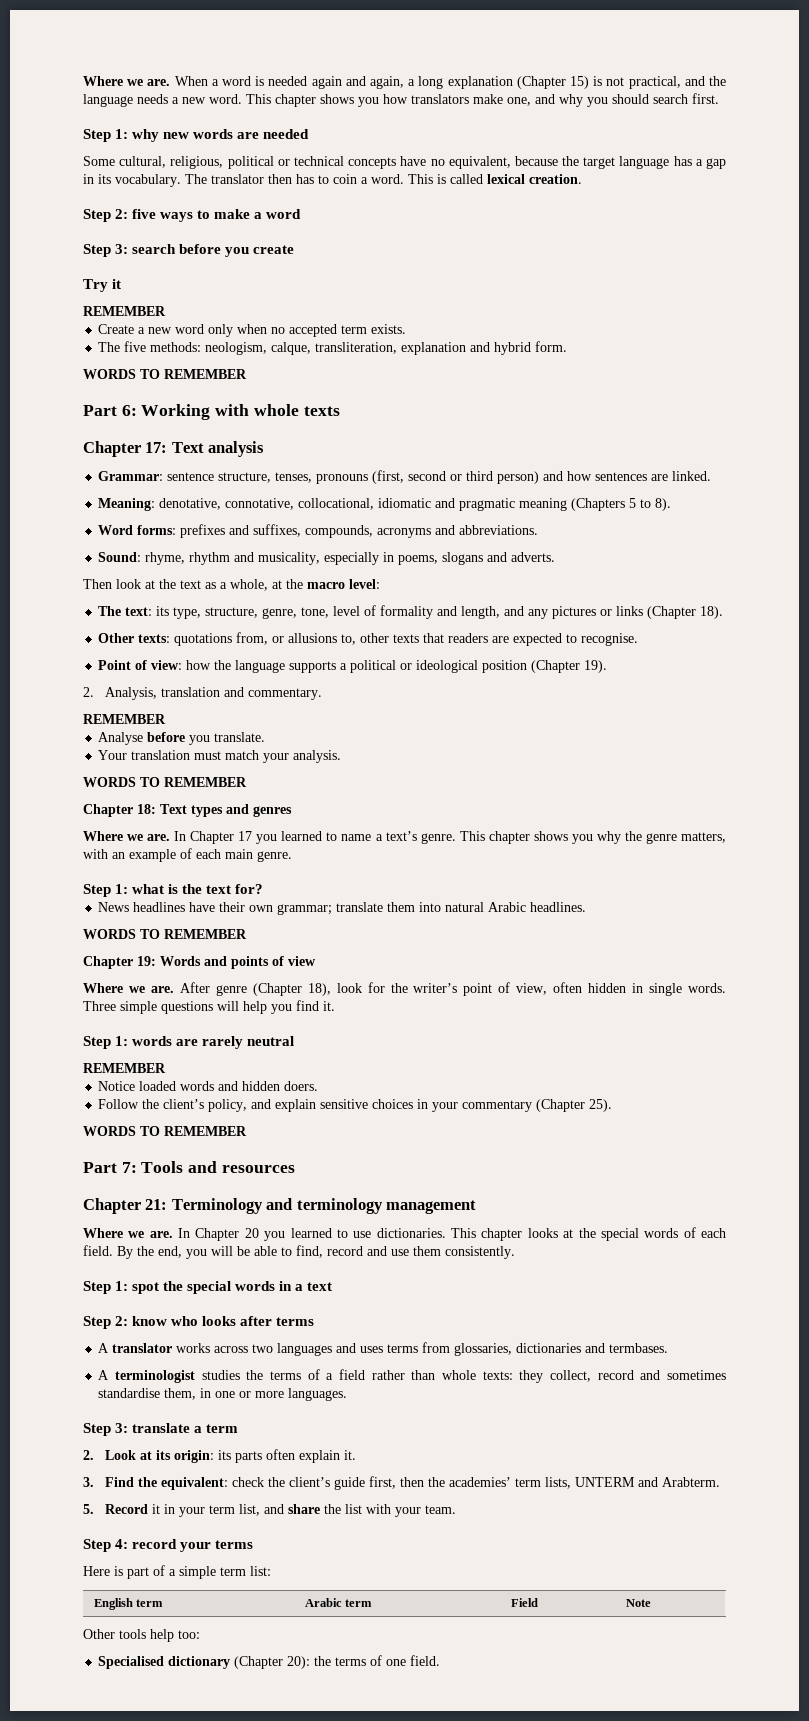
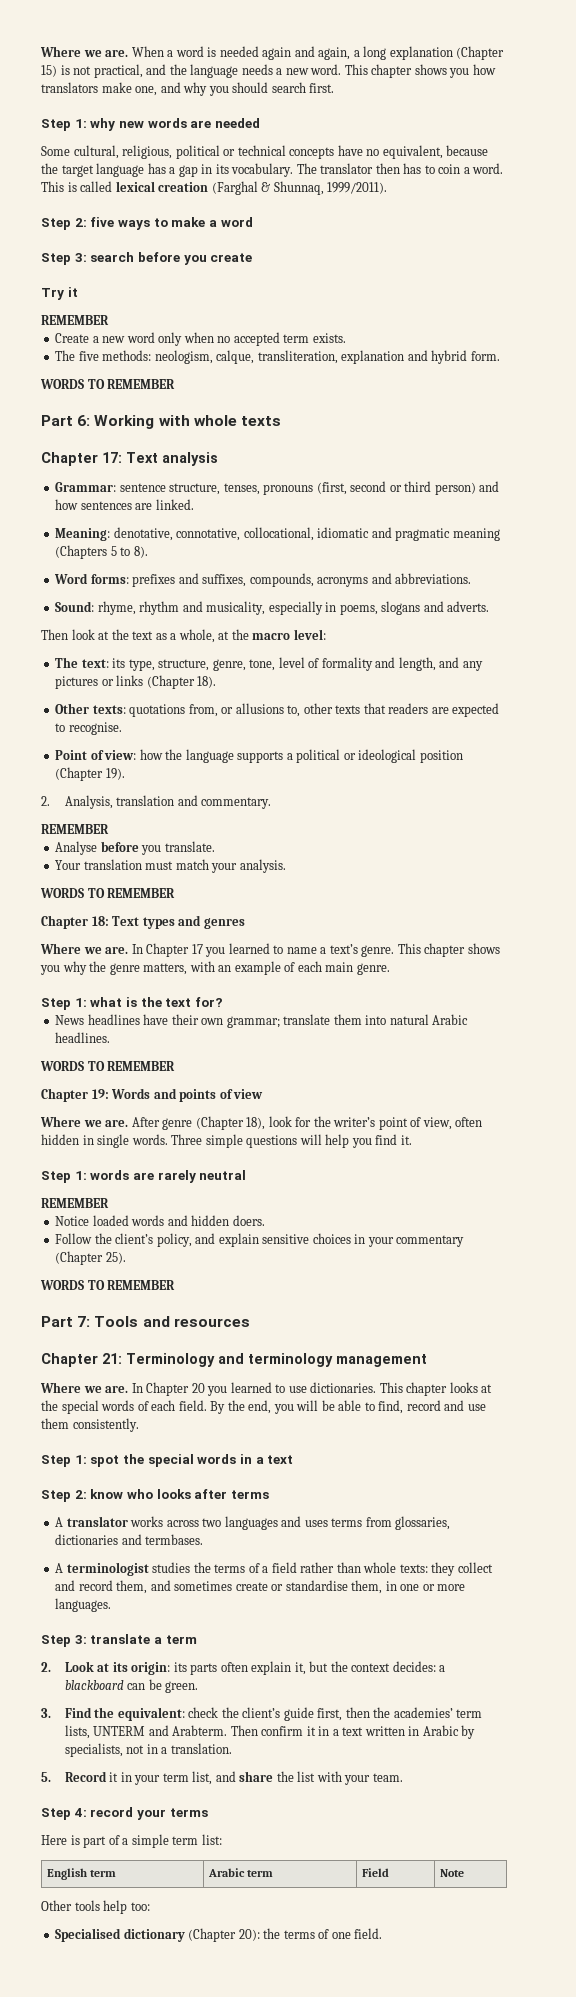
- This is called lexical creation.
+ This is called lexical creation (Farghal & Shunnaq, 1999/2011).
- A terminologist studies the terms of a field rather than whole texts: they collect, record and sometimes standardise them, in one or more languages.
+ A terminologist studies the terms of a field rather than whole texts: they collect and record them, and sometimes create or standardise them, in one or more languages.
- 2. Look at its origin: its parts often explain it.
+ 2. Look at its origin: its parts often explain it, but the context decides: a blackboard can be green.
+ Then confirm it in a text written in Arabic by specialists, not in a translation.

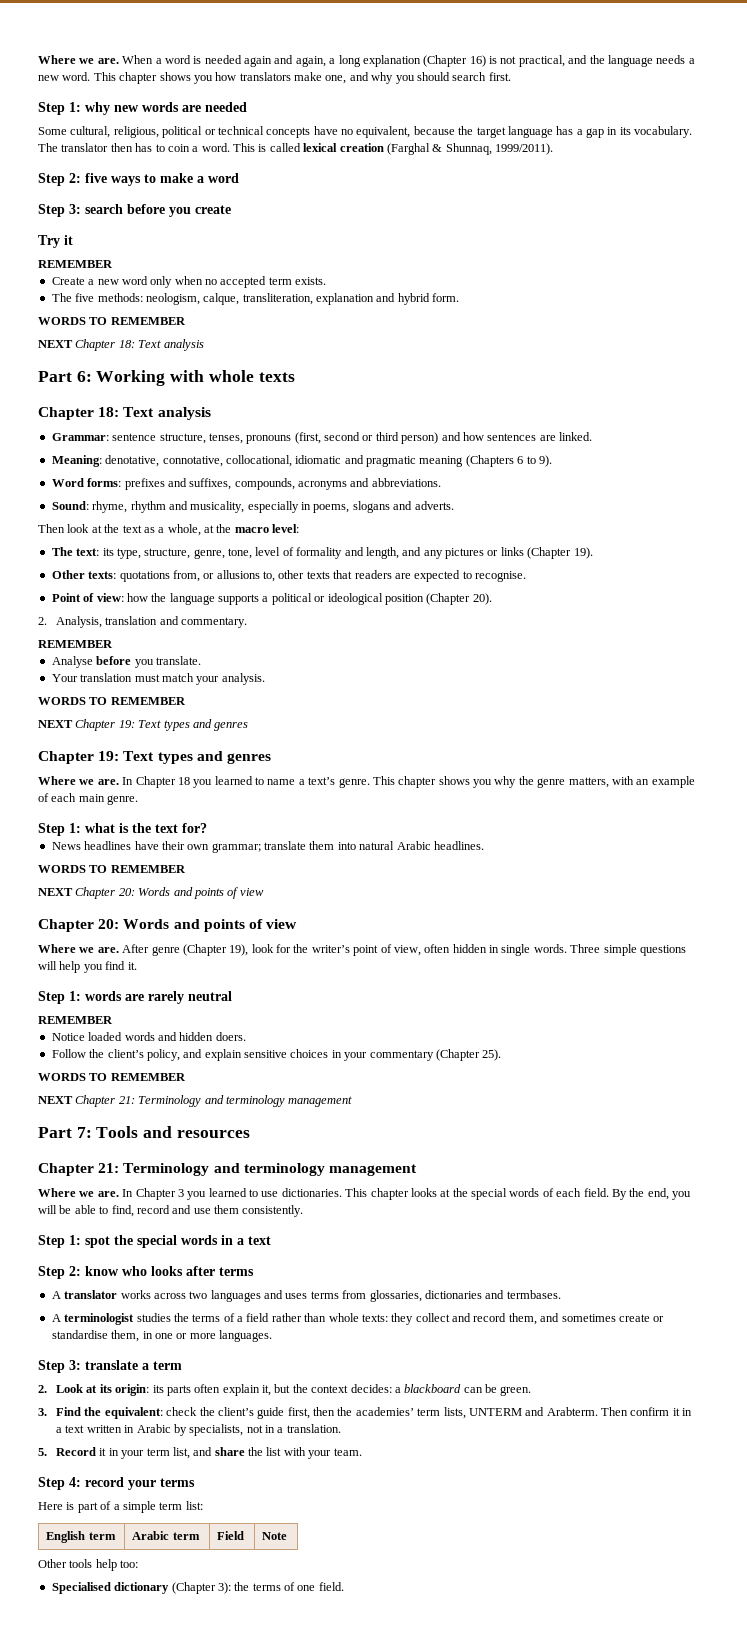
- When a word is needed again and again, a long explanation (Chapter 15) is not practical, and the language needs a new word.
+ When a word is needed again and again, a long explanation (Chapter 16) is not practical, and the language needs a new word.
+ NEXT Chapter 18: Text analysis
  Part 6: Working with whole texts
- Chapter 17: Text analysis
+ Chapter 18: Text analysis
- Meaning: denotative, connotative, collocational, idiomatic and pragmatic meaning (Chapters 5 to 8).
+ Meaning: denotative, connotative, collocational, idiomatic and pragmatic meaning (Chapters 6 to 9).
- The text: its type, structure, genre, tone, level of formality and length, and any pictures or links (Chapter 18).
+ The text: its type, structure, genre, tone, level of formality and length, and any pictures or links (Chapter 19).
- Point of view: how the language supports a political or ideological position (Chapter 19).
+ Point of view: how the language supports a political or ideological position (Chapter 20).
- Chapter 18: Text types and genres
+ NEXT Chapter 19: Text types and genres
+ Chapter 19: Text types and genres
- In Chapter 17 you learned to name a text’s genre.
+ In Chapter 18 you learned to name a text’s genre.
- Chapter 19: Words and points of view
+ NEXT Chapter 20: Words and points of view
+ Chapter 20: Words and points of view
- After genre (Chapter 18), look for the writer’s point of view, often hidden in single words.
+ After genre (Chapter 19), look for the writer’s point of view, often hidden in single words.
+ NEXT Chapter 21: Terminology and terminology management
- In Chapter 20 you learned to use dictionaries.
+ In Chapter 3 you learned to use dictionaries.
- Specialised dictionary (Chapter 20): the terms of one field.
+ Specialised dictionary (Chapter 3): the terms of one field.

